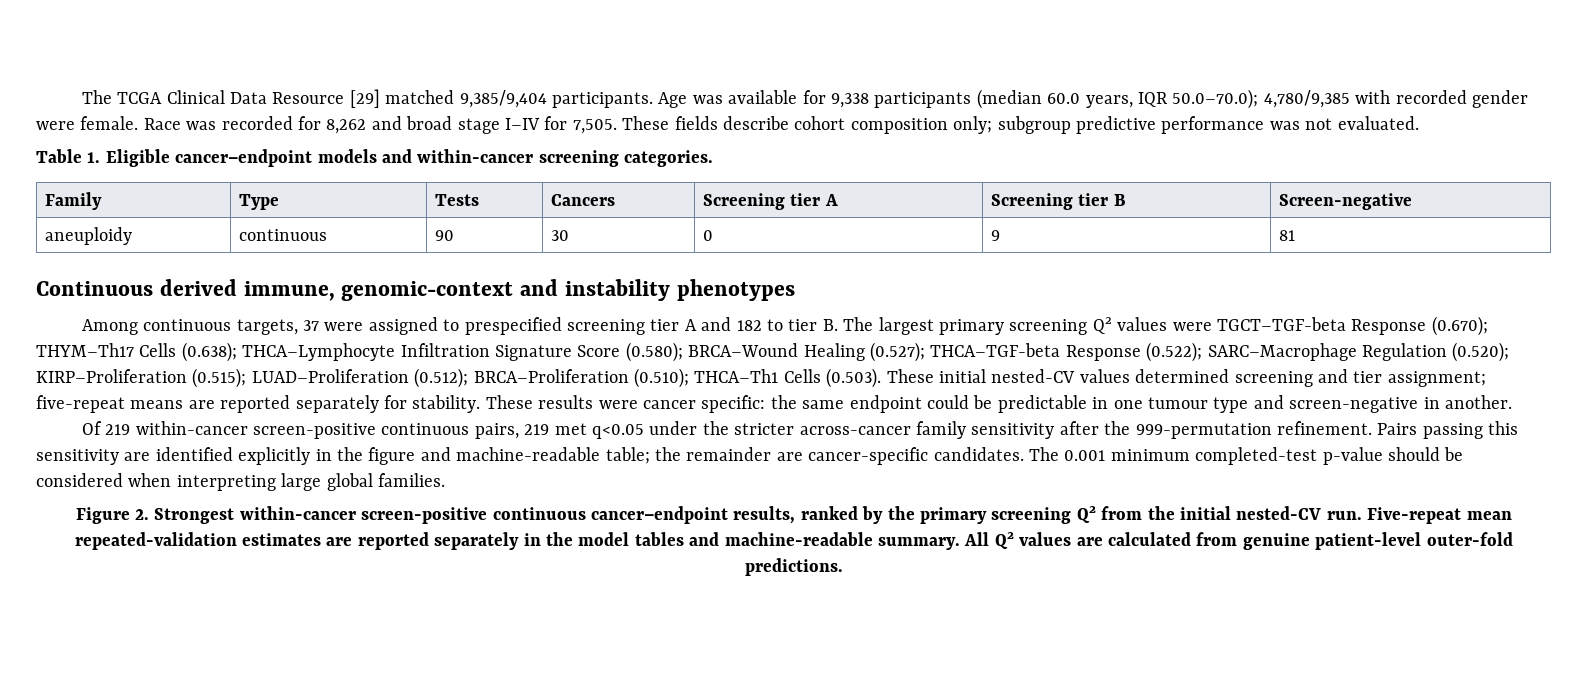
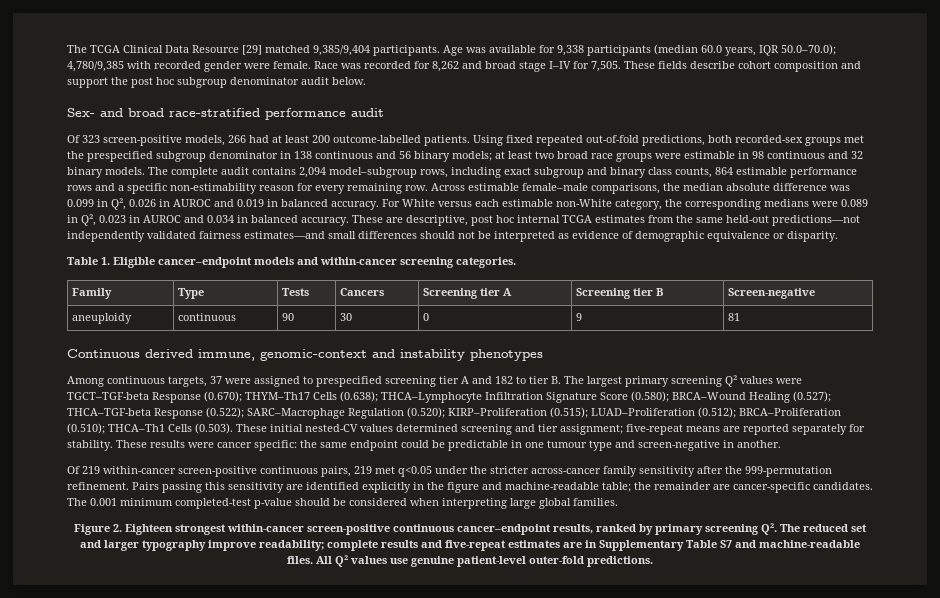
- These fields describe cohort composition only; subgroup predictive performance was not evaluated.
+ These fields describe cohort composition and support the post hoc subgroup denominator audit below.
+ Sex- and broad race-stratified performance audit
+ Of 323 screen-positive models, 266 had at least 200 outcome-labelled patients. Using fixed repeated out-of-fold predictions, both recorded-sex groups met the prespecified subgroup denominator in 138 continuous and 56 binary models; at least two broad race groups were estimable in 98 continuous and 32 binary models. The complete audit contains 2,094 model–subgroup rows, including exact subgroup and binary class counts, 864 estimable performance rows and a specific non-estimability reason for every remaining row. Across estimable female–male comparisons, the median absolute difference was 0.099 in Q², 0.026 in AUROC and 0.019 in balanced accuracy. For White versus each estimable non-White category, the corresponding medians were 0.089 in Q², 0.023 in AUROC and 0.034 in balanced accuracy. These are descriptive, post hoc internal TCGA estimates from the same held-out predictions—not independently validated fairness estimates—and small differences should not be interpreted as evidence of demographic equivalence or disparity.
- Figure 2. Strongest within-cancer screen-positive continuous cancer–endpoint results, ranked by the primary screening Q² from the initial nested-CV run. Five-repeat mean repeated-validation estimates are reported separately in the model tables and machine-readable summary.
+ Figure 2. Eighteen strongest within-cancer screen-positive continuous cancer–endpoint results, ranked by primary screening Q². The reduced set and larger typography improve readability; complete results and five-repeat estimates are in Supplementary Table S7 and machine-readable files.
- All Q² values are calculated from genuine patient-level outer-fold predictions.
+ All Q² values use genuine patient-level outer-fold predictions.

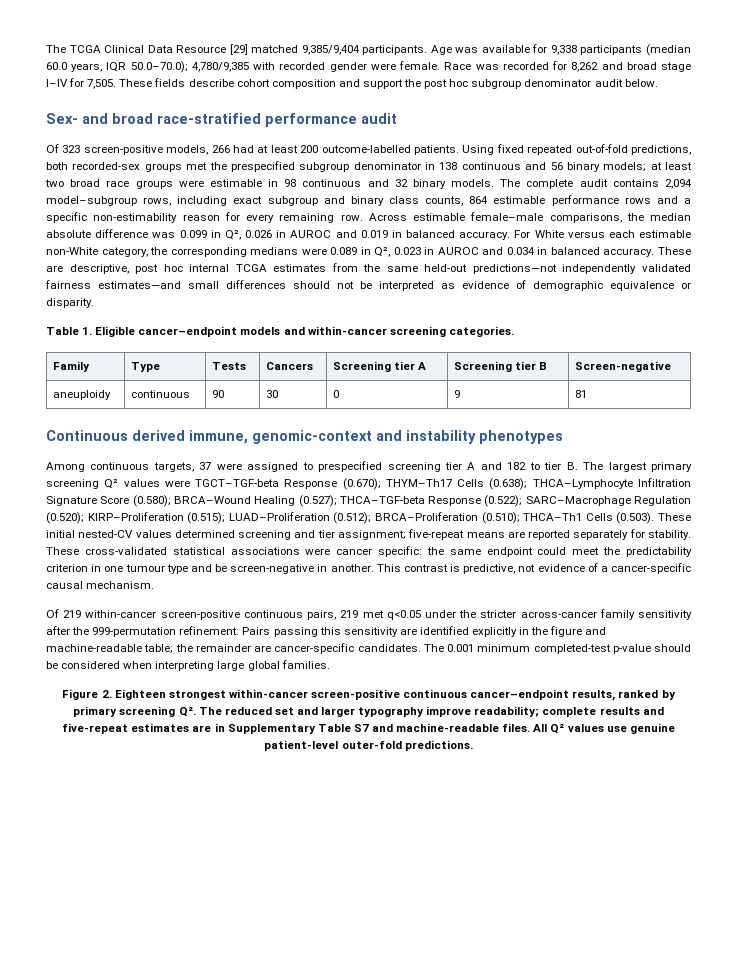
- These results were cancer specific: the same endpoint could be predictable in one tumour type and screen-negative in another.
+ These cross-validated statistical associations were cancer specific: the same endpoint could meet the predictability criterion in one tumour type and be screen-negative in another. This contrast is predictive, not evidence of a cancer-specific causal mechanism.

